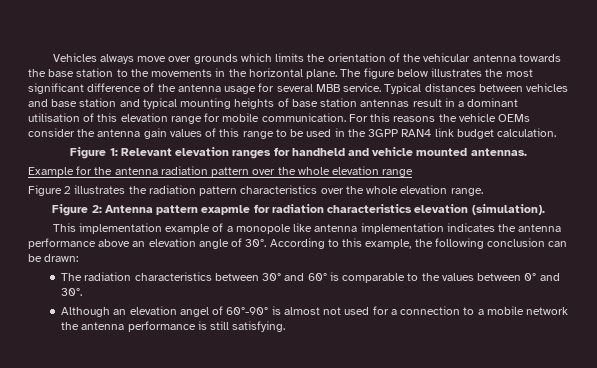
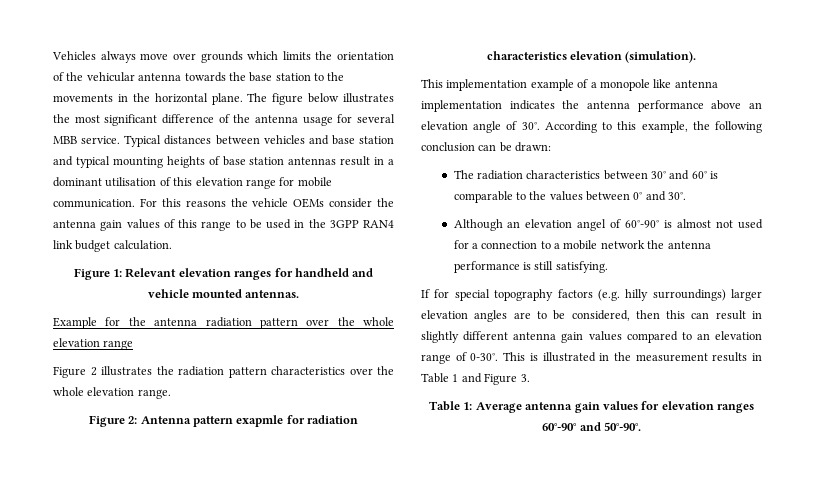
+ If for special topography factors (e.g. hilly surroundings) larger elevation angles are to be considered, then this can result in slightly different antenna gain values compared to an elevation range of 0-30°. This is illustrated in the measurement results in Table 1 and Figure 3.
+ Table 1: Average antenna gain values for elevation ranges 60°-90° and 50°-90°.

